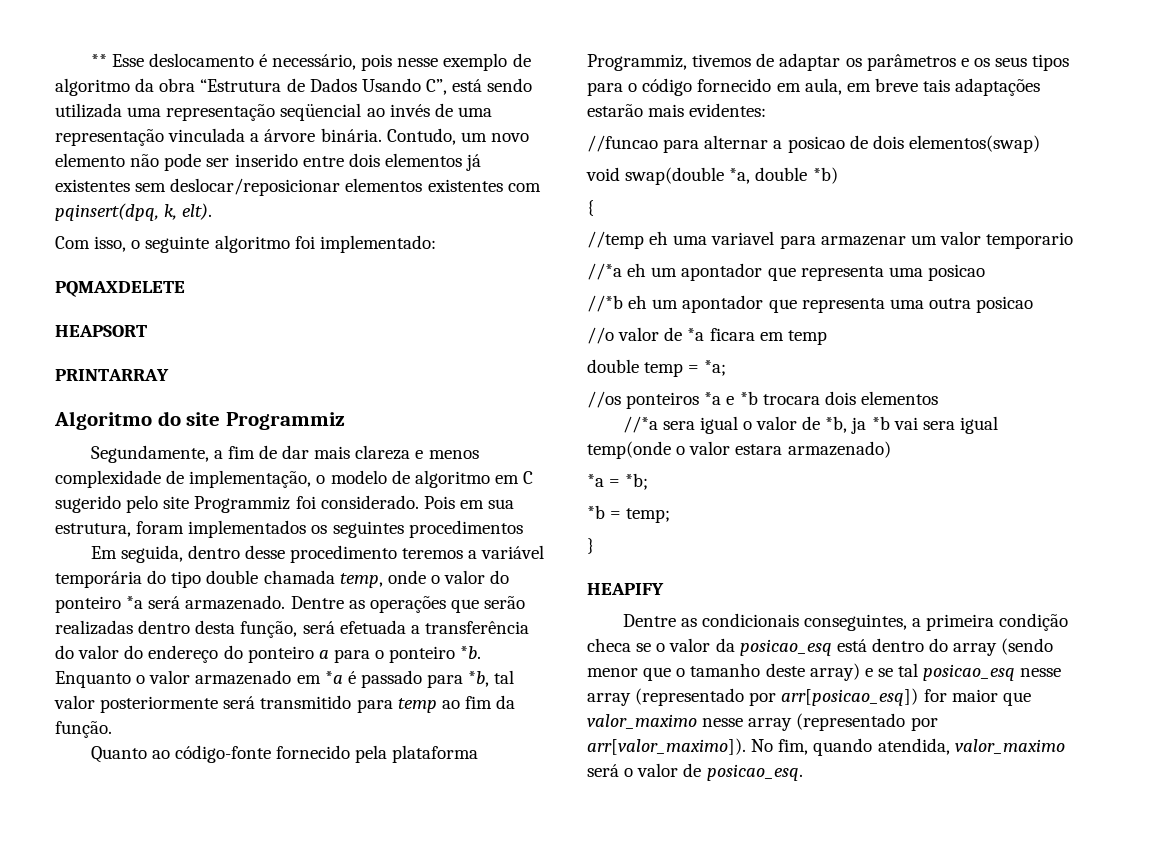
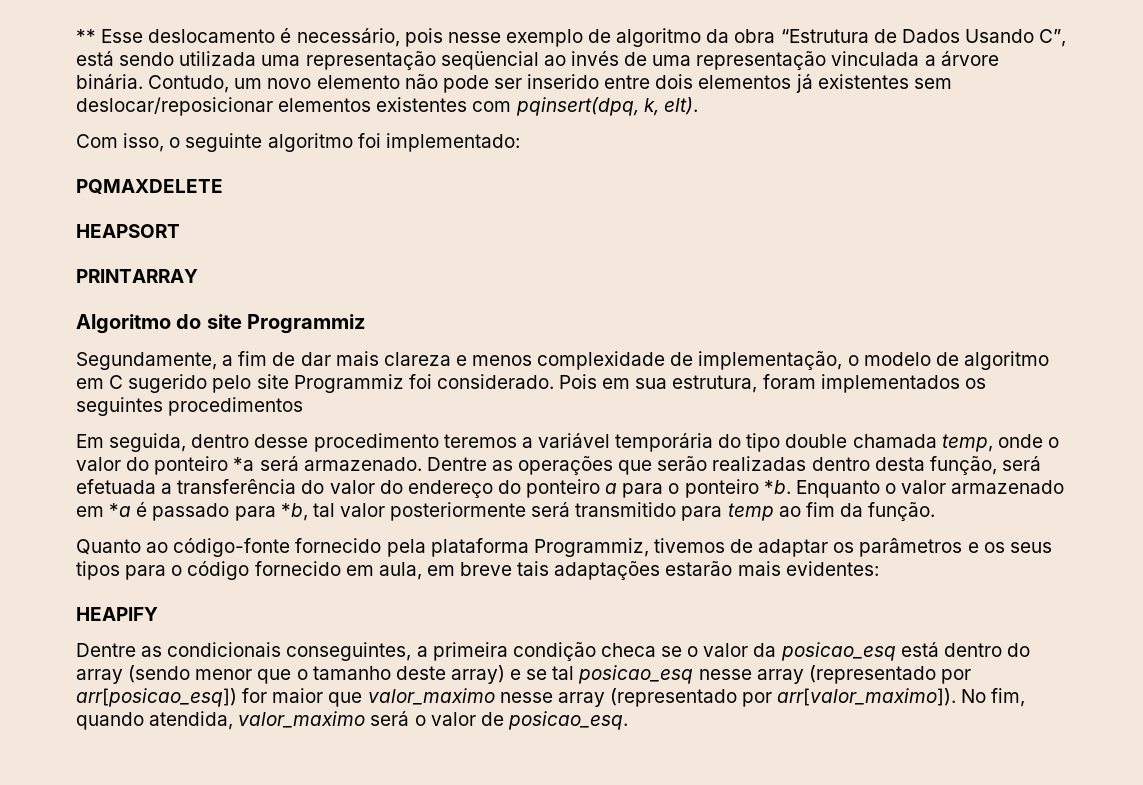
- //funcao para alternar a posicao de dois elementos(swap)
- void swap(double *a, double *b)
- {
- //temp eh uma variavel para armazenar um valor temporario
- //*a eh um apontador que representa uma posicao
- //*b eh um apontador que representa uma outra posicao
- //o valor de *a ficara em temp
- double temp = *a;
- //os ponteiros *a e *b trocara dois elementos
- //*a sera igual o valor de *b, ja *b vai sera igual temp(onde o valor estara armazenado)
- *a = *b;
- *b = temp;
- }

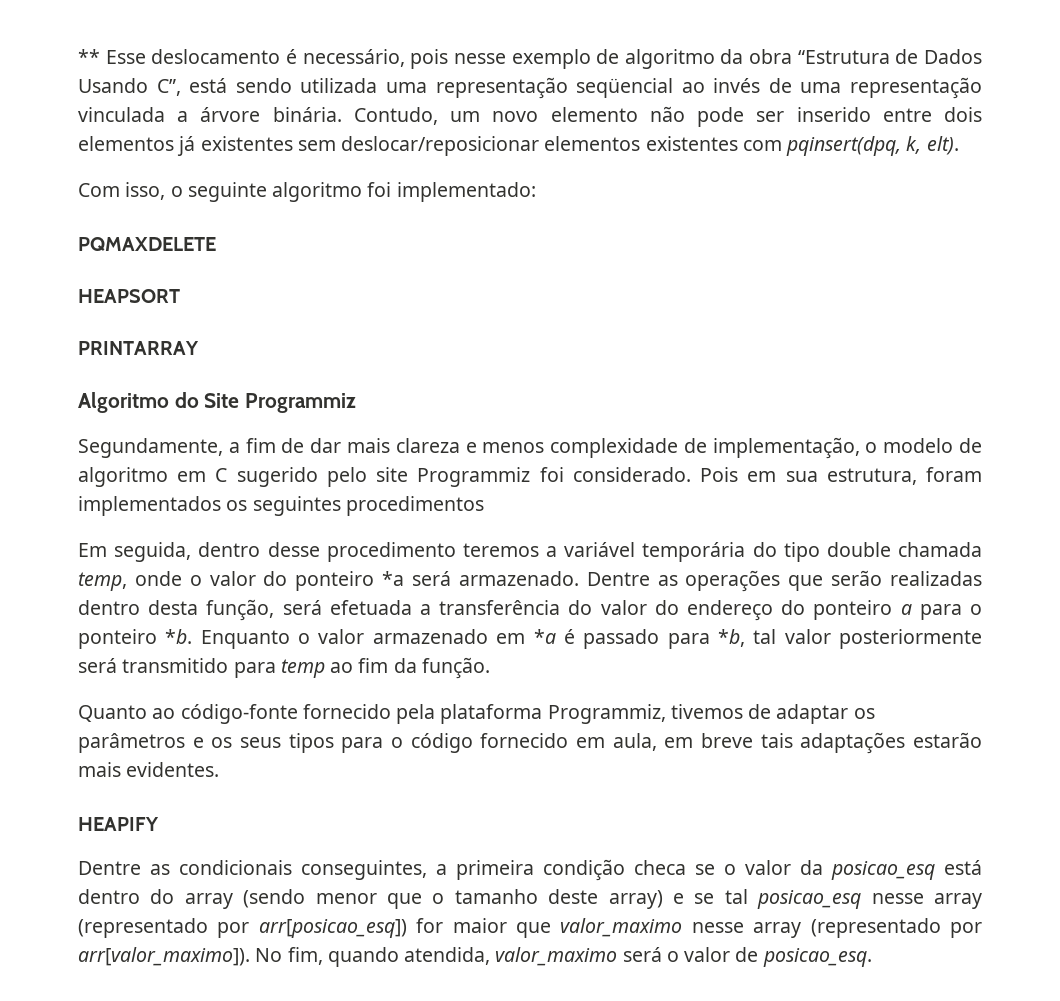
- Algoritmo do site Programmiz
+ Algoritmo do Site Programmiz
- Quanto ao código-fonte fornecido pela plataforma Programmiz, tivemos de adaptar os parâmetros e os seus tipos para o código fornecido em aula, em breve tais adaptações estarão mais evidentes:
+ Quanto ao código-fonte fornecido pela plataforma Programmiz, tivemos de adaptar os parâmetros e os seus tipos para o código fornecido em aula, em breve tais adaptações estarão mais evidentes.

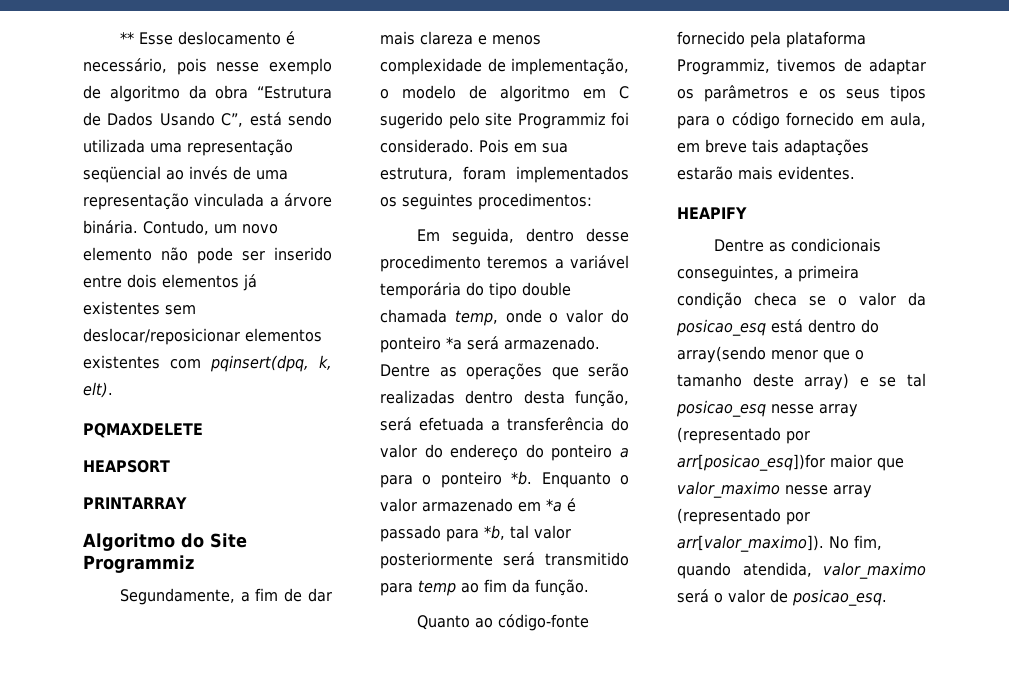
- Com isso, o seguinte algoritmo foi implementado:
- Pois em sua estrutura, foram implementados os seguintes procedimentos
+ Pois em sua estrutura, foram implementados os seguintes procedimentos:
- Dentre as condicionais conseguintes, a primeira condição checa se o valor da posicao_esq está dentro do array (sendo menor que o tamanho deste array) e se tal posicao_esq nesse array (representado por arr[posicao_esq]) for maior que valor_maximo nesse array (representado por arr[valor_maximo]).
+ Dentre as condicionais conseguintes, a primeira condição checa se o valor da posicao_esq está dentro do array(sendo menor que o tamanho deste array) e se tal posicao_esq nesse array (representado por arr[posicao_esq])for maior que valor_maximo nesse array (representado por arr[valor_maximo]).

